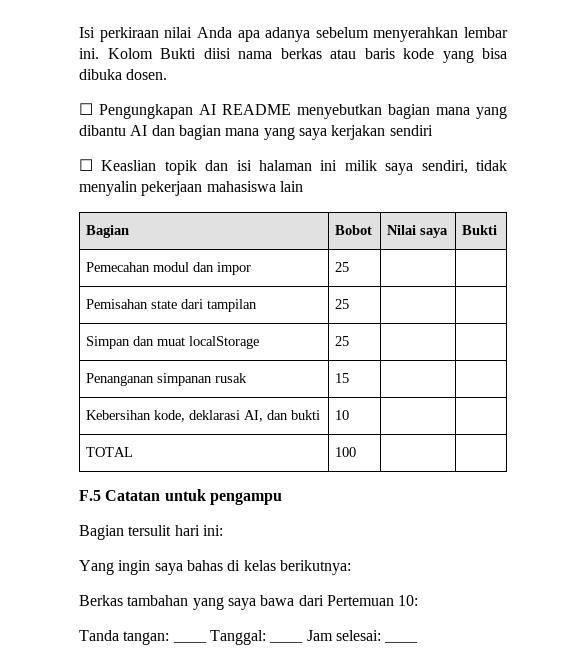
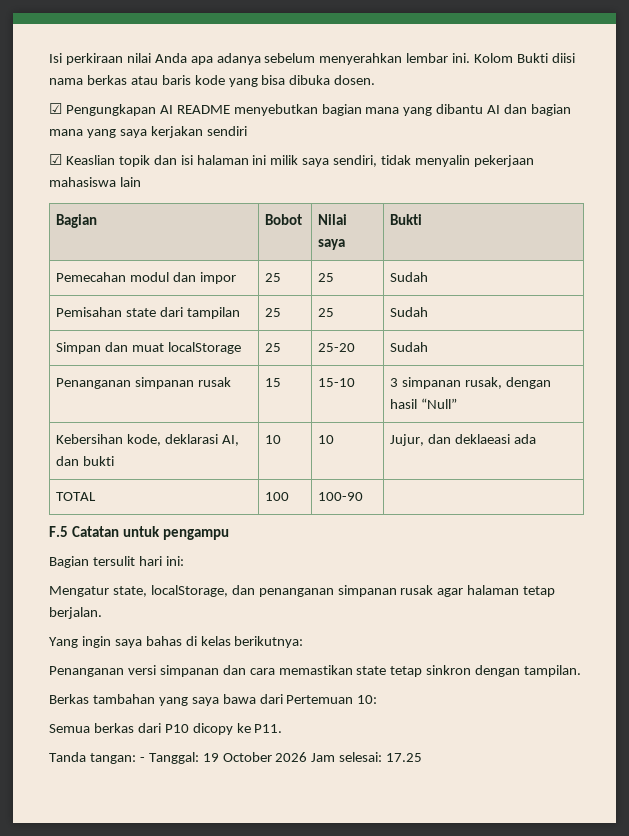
- ☐ Pengungkapan AI README menyebutkan bagian mana yang dibantu AI dan bagian mana yang saya kerjakan sendiri
+ ☑ Pengungkapan AI README menyebutkan bagian mana yang dibantu AI dan bagian mana yang saya kerjakan sendiri
- ☐ Keaslian topik dan isi halaman ini milik saya sendiri, tidak menyalin pekerjaan mahasiswa lain
+ ☑ Keaslian topik dan isi halaman ini milik saya sendiri, tidak menyalin pekerjaan mahasiswa lain
- Pemecahan modul dan impor | 25 | |
+ Pemecahan modul dan impor | 25 | 25 | Sudah
- Pemisahan state dari tampilan | 25 | |
+ Pemisahan state dari tampilan | 25 | 25 | Sudah
- Simpan dan muat localStorage | 25 | |
+ Simpan dan muat localStorage | 25 | 25-20 | Sudah
- Penanganan simpanan rusak | 15 | |
+ Penanganan simpanan rusak | 15 | 15-10 | 3 simpanan rusak, dengan hasil “Null”
- Kebersihan kode, deklarasi AI, dan bukti | 10 | |
+ Kebersihan kode, deklarasi AI, dan bukti | 10 | 10 | Jujur, dan deklaeasi ada
- TOTAL | 100 | |
+ TOTAL | 100 | 100-90 |
+ Mengatur state, localStorage, dan penanganan simpanan rusak agar halaman tetap berjalan.
+ Penanganan versi simpanan dan cara memastikan state tetap sinkron dengan tampilan.
- Tanda tangan: ____ Tanggal: ____ Jam selesai: ____
+ Semua berkas dari P10 dicopy ke P11.
+ Tanda tangan: - Tanggal: 19 October 2026 Jam selesai: 17.25

